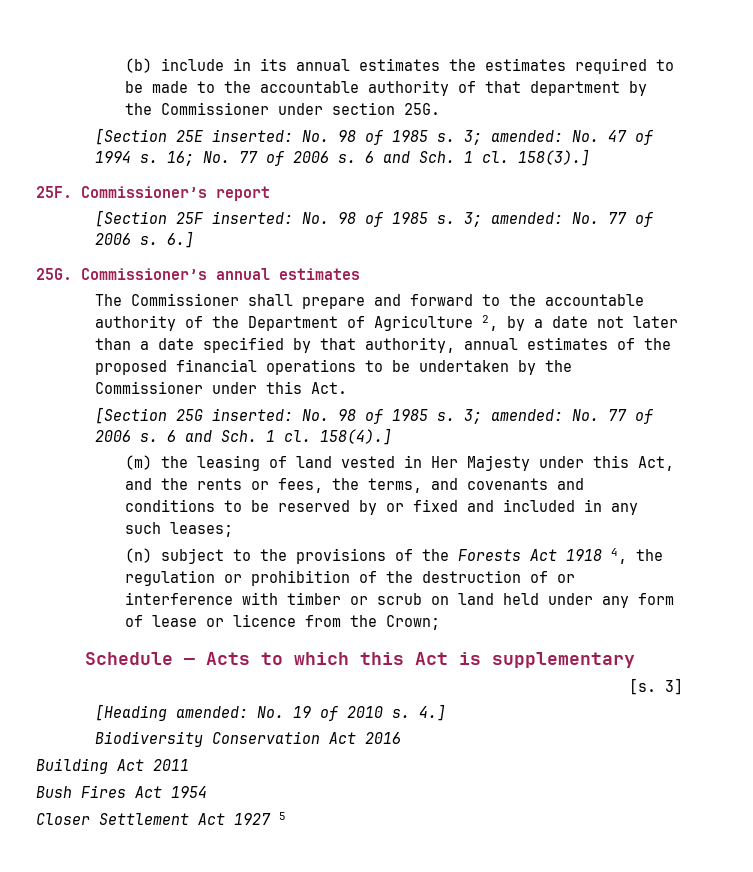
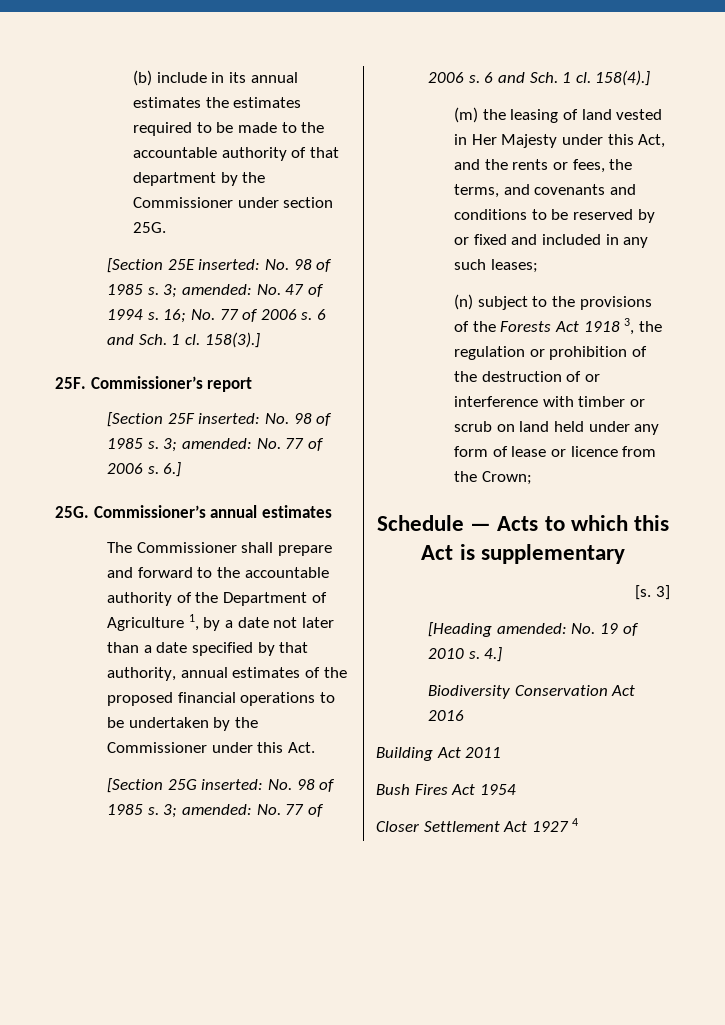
- The Commissioner shall prepare and forward to the accountable authority of the Department of Agriculture 2, by a date not later than a date specified by that authority, annual estimates of the proposed financial operations to be undertaken by the Commissioner under this Act.
+ The Commissioner shall prepare and forward to the accountable authority of the Department of Agriculture 1, by a date not later than a date specified by that authority, annual estimates of the proposed financial operations to be undertaken by the Commissioner under this Act.
- (n) subject to the provisions of the Forests Act 1918 4, the regulation or prohibition of the destruction of or interference with timber or scrub on land held under any form of lease or licence from the Crown;
+ (n) subject to the provisions of the Forests Act 1918 3, the regulation or prohibition of the destruction of or interference with timber or scrub on land held under any form of lease or licence from the Crown;
- Closer Settlement Act 1927 5
+ Closer Settlement Act 1927 4

